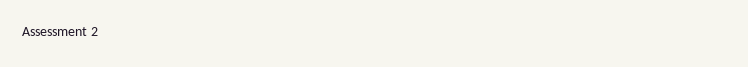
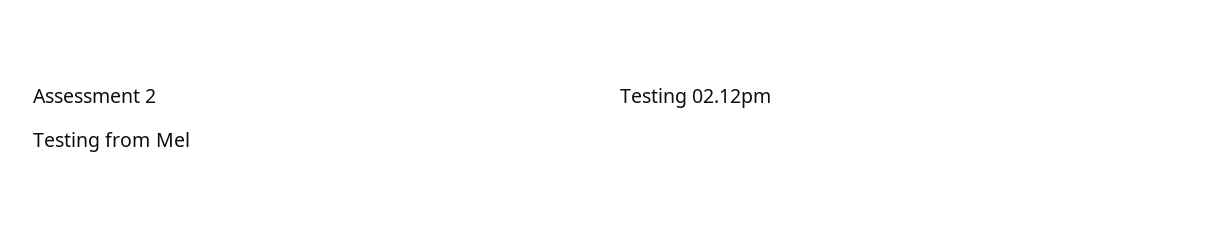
+ Testing from Mel
+ Testing 02.12pm

